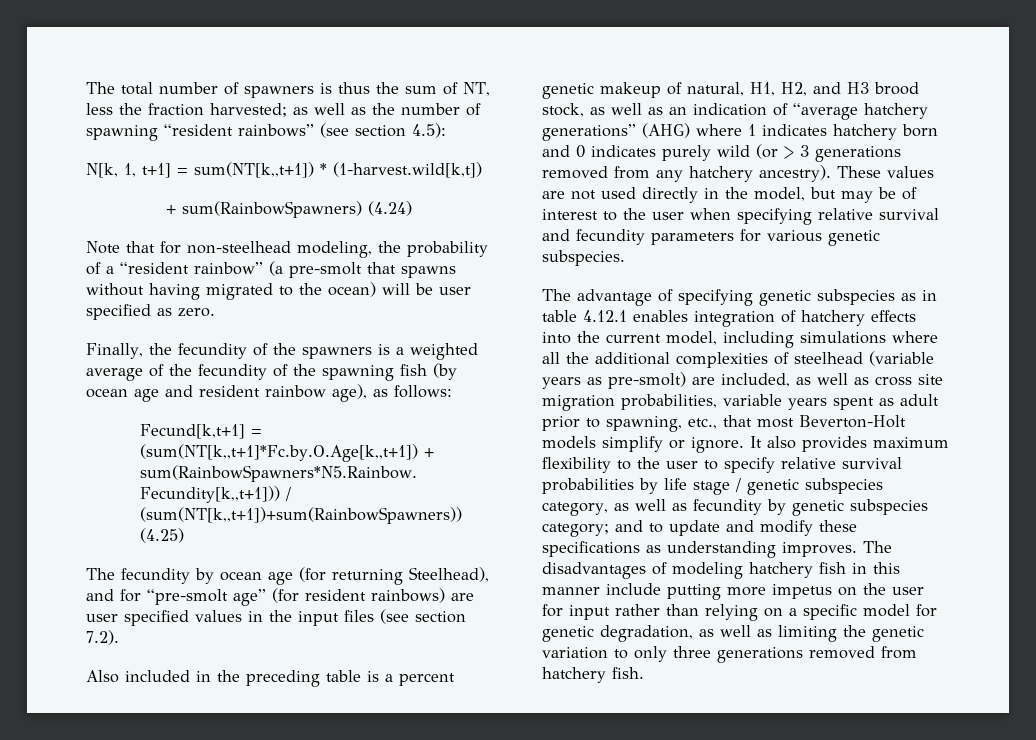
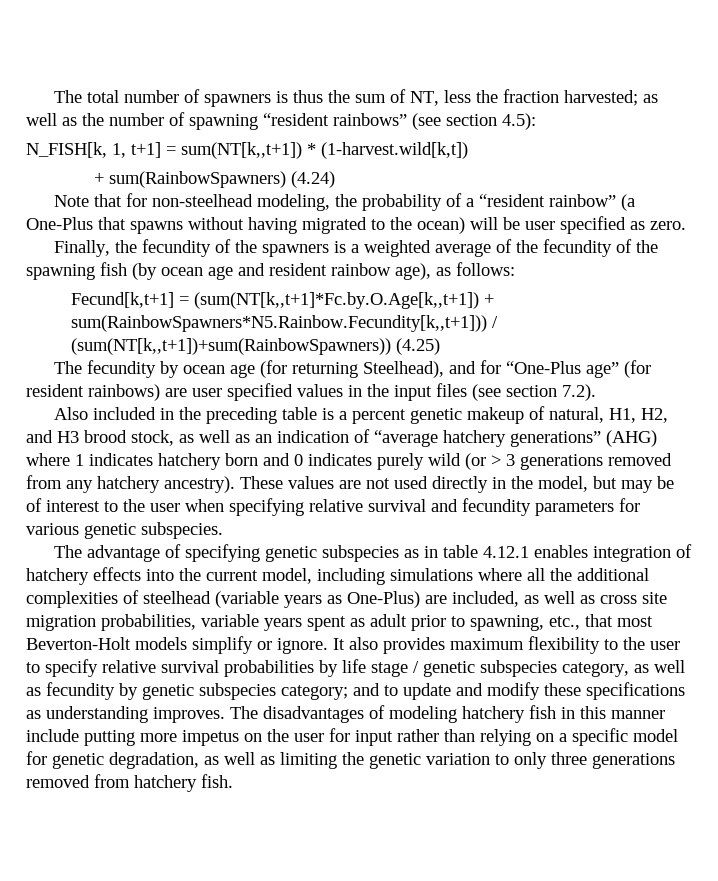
- N[k, 1, t+1] = sum(NT[k,,t+1]) * (1-harvest.wild[k,t])
+ N_FISH[k, 1, t+1] = sum(NT[k,,t+1]) * (1-harvest.wild[k,t])
- Note that for non-steelhead modeling, the probability of a “resident rainbow” (a pre-smolt that spawns without having migrated to the ocean) will be user specified as zero.
+ Note that for non-steelhead modeling, the probability of a “resident rainbow” (a One-Plus that spawns without having migrated to the ocean) will be user specified as zero.
- The fecundity by ocean age (for returning Steelhead), and for “pre-smolt age” (for resident rainbows) are user specified values in the input files (see section 7.2).
+ The fecundity by ocean age (for returning Steelhead), and for “One-Plus age” (for resident rainbows) are user specified values in the input files (see section 7.2).
- The advantage of specifying genetic subspecies as in table 4.12.1 enables integration of hatchery effects into the current model, including simulations where all the additional complexities of steelhead (variable years as pre-smolt) are included, as well as cross site migration probabilities, variable years spent as adult prior to spawning, etc., that most Beverton-Holt models simplify or ignore.
+ The advantage of specifying genetic subspecies as in table 4.12.1 enables integration of hatchery effects into the current model, including simulations where all the additional complexities of steelhead (variable years as One-Plus) are included, as well as cross site migration probabilities, variable years spent as adult prior to spawning, etc., that most Beverton-Holt models simplify or ignore.

